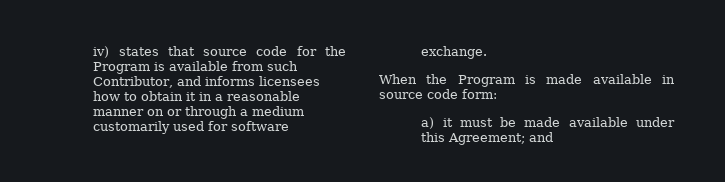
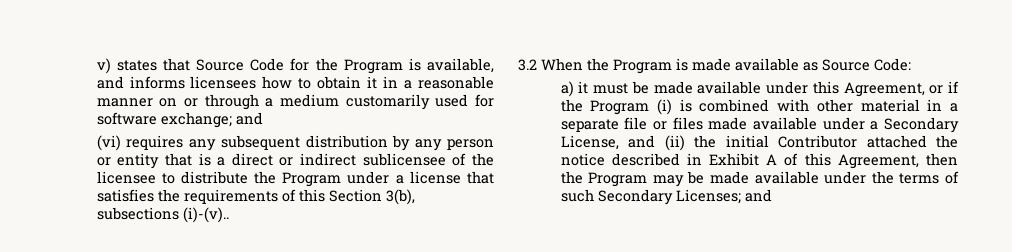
- iv) states that source code for the Program is available from such Contributor, and informs licensees how to obtain it in a reasonable manner on or through a medium customarily used for software exchange.
- When the Program is made available in source code form:
+ v) states that Source Code for the Program is available, and informs licensees how to obtain it in a reasonable manner on or through a medium customarily used for software exchange; and
+ (vi) requires any subsequent distribution by any person or entity that is a direct or indirect sublicensee of the licensee to distribute the Program under a license that satisfies the requirements of this Section 3(b), subsections (i)-(v)..
+ 3.2 When the Program is made available as Source Code:
- a) it must be made available under this Agreement; and
+ a) it must be made available under this Agreement, or if the Program (i) is combined with other material in a separate file or files made available under a Secondary License, and (ii) the initial Contributor attached the notice described in Exhibit A of this Agreement, then the Program may be made available under the terms of such Secondary Licenses; and

